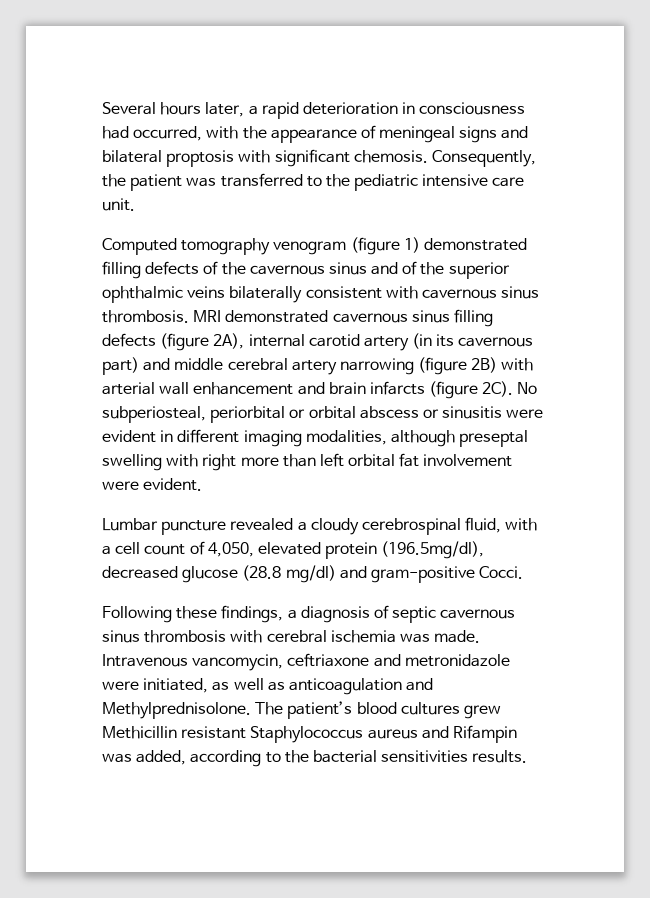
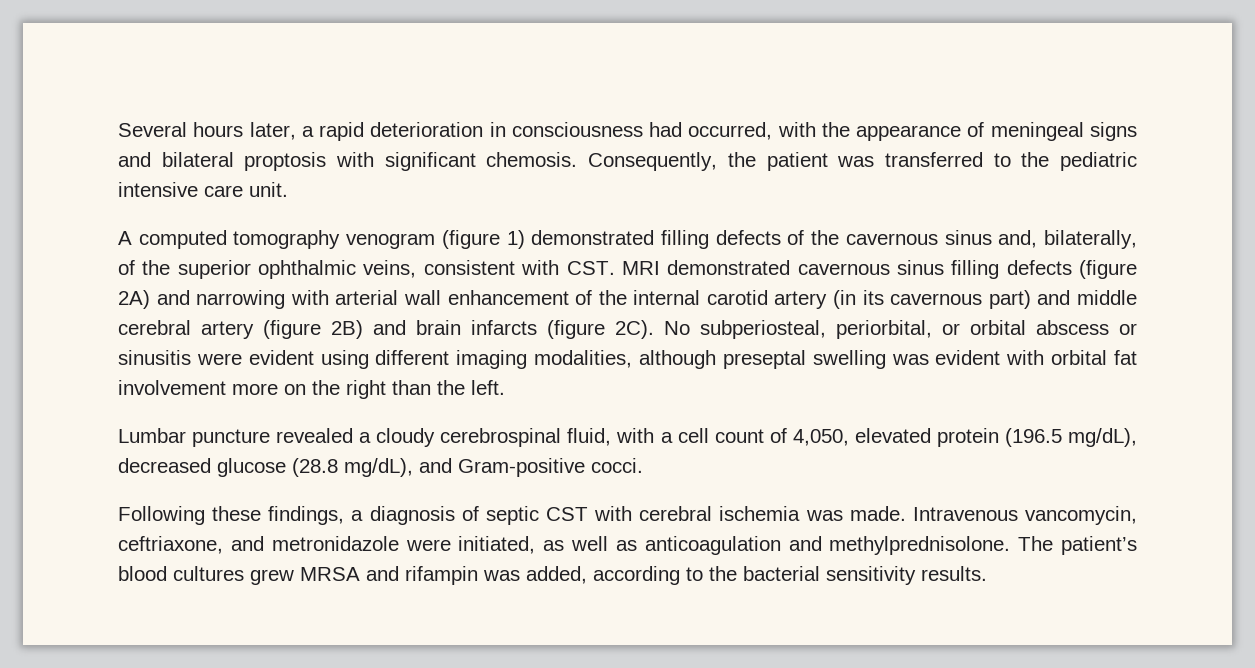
- Computed tomography venogram (figure 1) demonstrated filling defects of the cavernous sinus and of the superior ophthalmic veins bilaterally consistent with cavernous sinus thrombosis. MRI demonstrated cavernous sinus filling defects (figure 2A), internal carotid artery (in its cavernous part) and middle cerebral artery narrowing (figure 2B) with arterial wall enhancement and brain infarcts (figure 2C).
+ A computed tomography venogram (figure 1) demonstrated filling defects of the cavernous sinus and, bilaterally, of the superior ophthalmic veins, consistent with CST. MRI demonstrated cavernous sinus filling defects (figure 2A) and narrowing with arterial wall enhancement of the internal carotid artery (in its cavernous part) and middle cerebral artery (figure 2B) and brain infarcts (figure 2C).
- No subperiosteal, periorbital or orbital abscess or sinusitis were evident in different imaging modalities, although preseptal swelling with right more than left orbital fat involvement were evident.
+ No subperiosteal, periorbital, or orbital abscess or sinusitis were evident using different imaging modalities, although preseptal swelling was evident with orbital fat involvement more on the right than the left.
- Lumbar puncture revealed a cloudy cerebrospinal fluid, with a cell count of 4,050, elevated protein (196.5mg/dl), decreased glucose (28.8 mg/dl) and gram-positive Cocci.
+ Lumbar puncture revealed a cloudy cerebrospinal fluid, with a cell count of 4,050, elevated protein (196.5 mg/dL), decreased glucose (28.8 mg/dL), and Gram-positive cocci.
- Following these findings, a diagnosis of septic cavernous sinus thrombosis with cerebral ischemia was made.
+ Following these findings, a diagnosis of septic CST with cerebral ischemia was made.
- Intravenous vancomycin, ceftriaxone and metronidazole were initiated, as well as anticoagulation and Methylprednisolone.
+ Intravenous vancomycin, ceftriaxone, and metronidazole were initiated, as well as anticoagulation and methylprednisolone.
- The patient’s blood cultures grew Methicillin resistant Staphylococcus aureus and Rifampin was added, according to the bacterial sensitivities results.
+ The patient’s blood cultures grew MRSA and rifampin was added, according to the bacterial sensitivity results.

